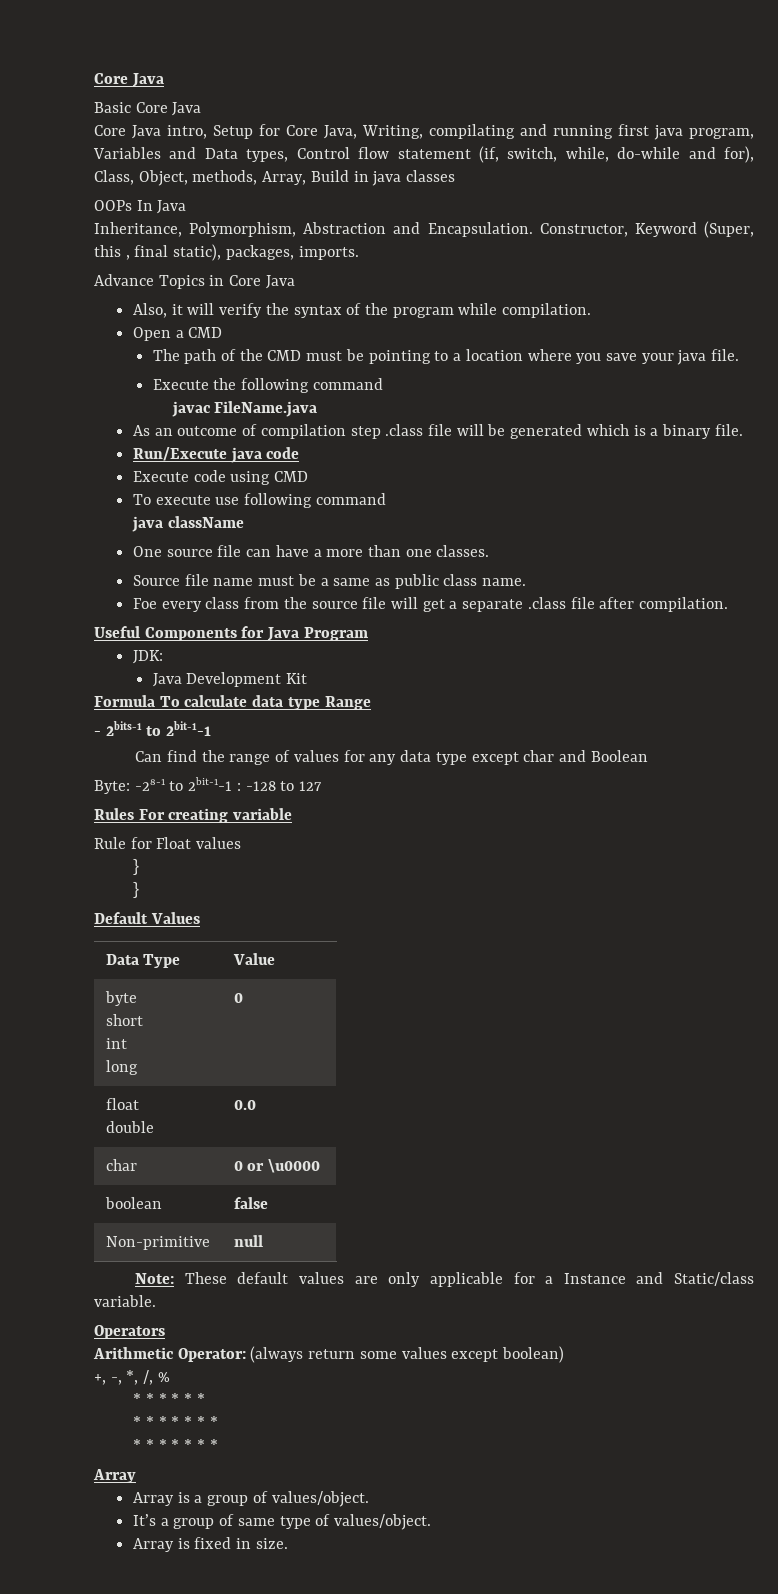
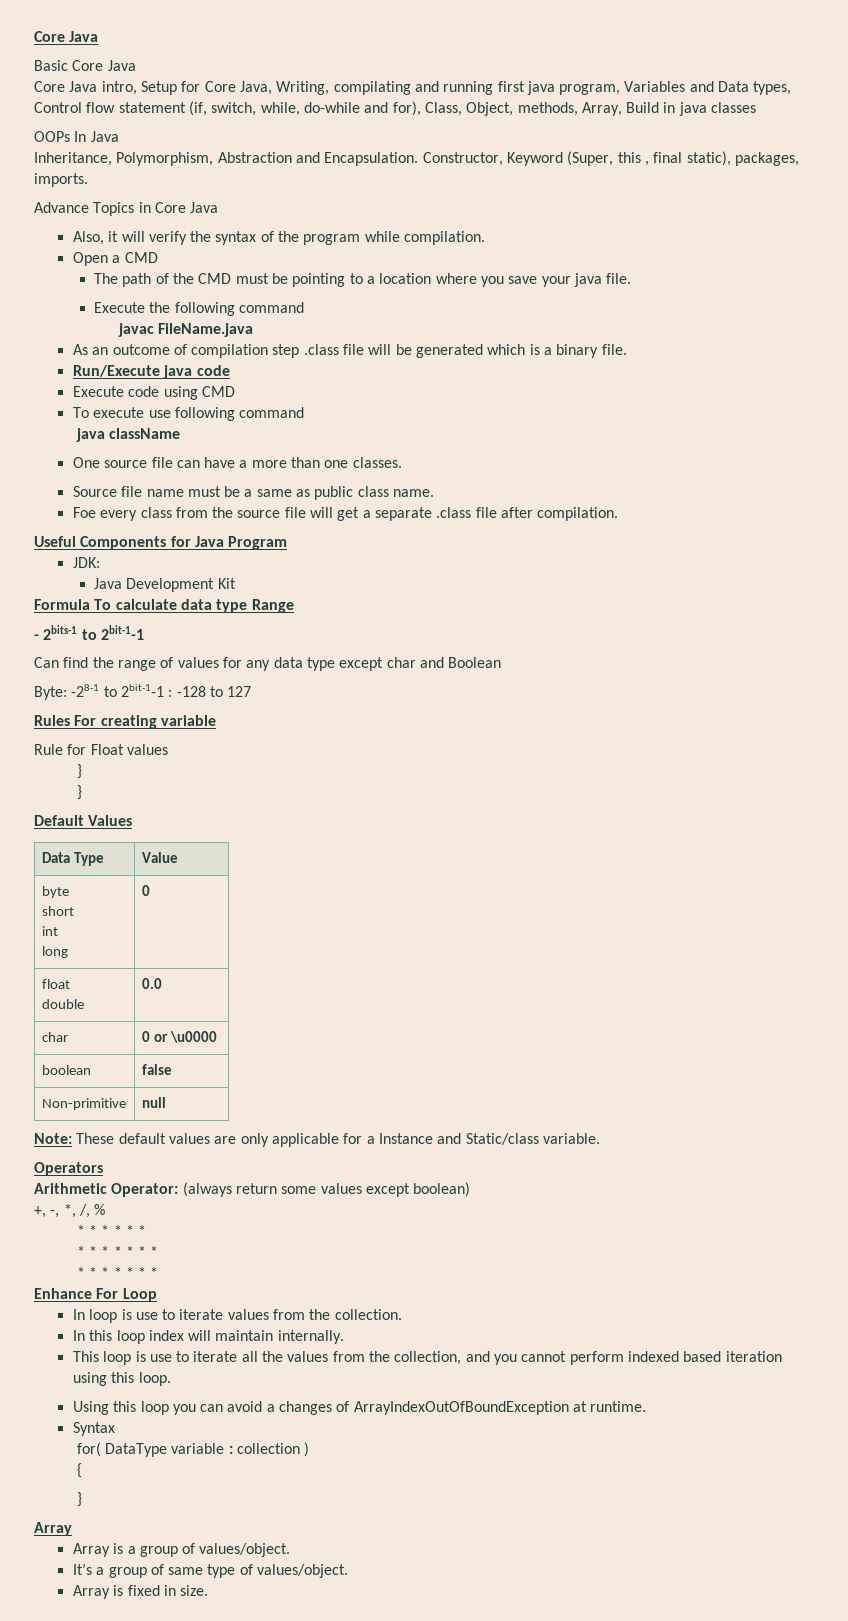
+ Enhance For Loop
+ In loop is use to iterate values from the collection.
+ In this loop index will maintain internally.
+ This loop is use to iterate all the values from the collection, and you cannot perform indexed based iteration using this loop.
+ Using this loop you can avoid a changes of ArrayIndexOutOfBoundException at runtime.
+ Syntax
+ for( DataType variable : collection )
+ {
+ }

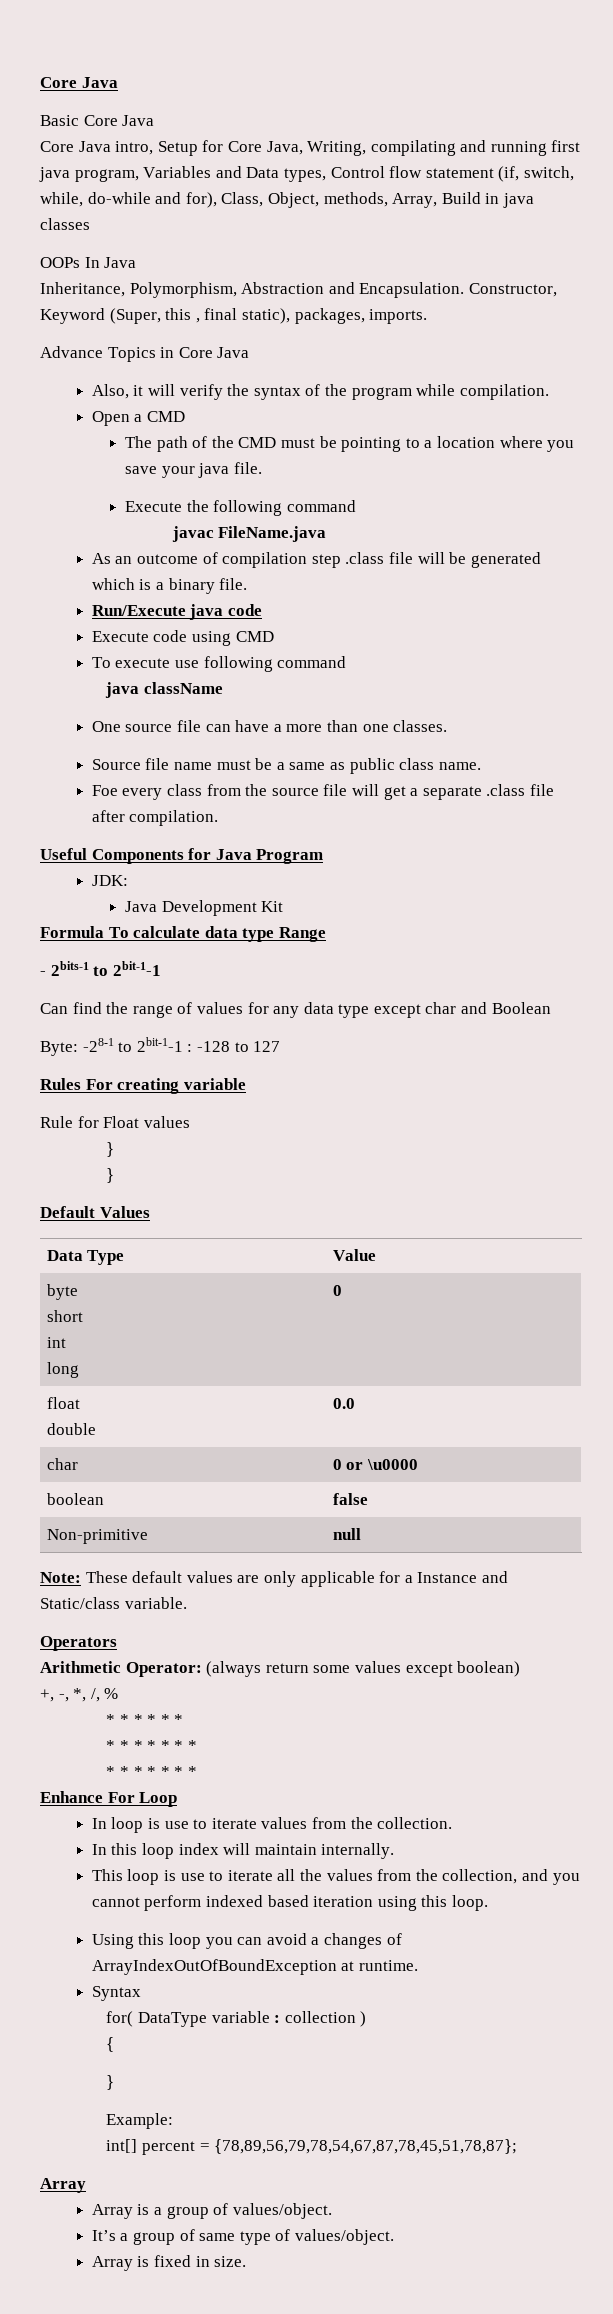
+ Example:
+ int[] percent = {78,89,56,79,78,54,67,87,78,45,51,78,87};

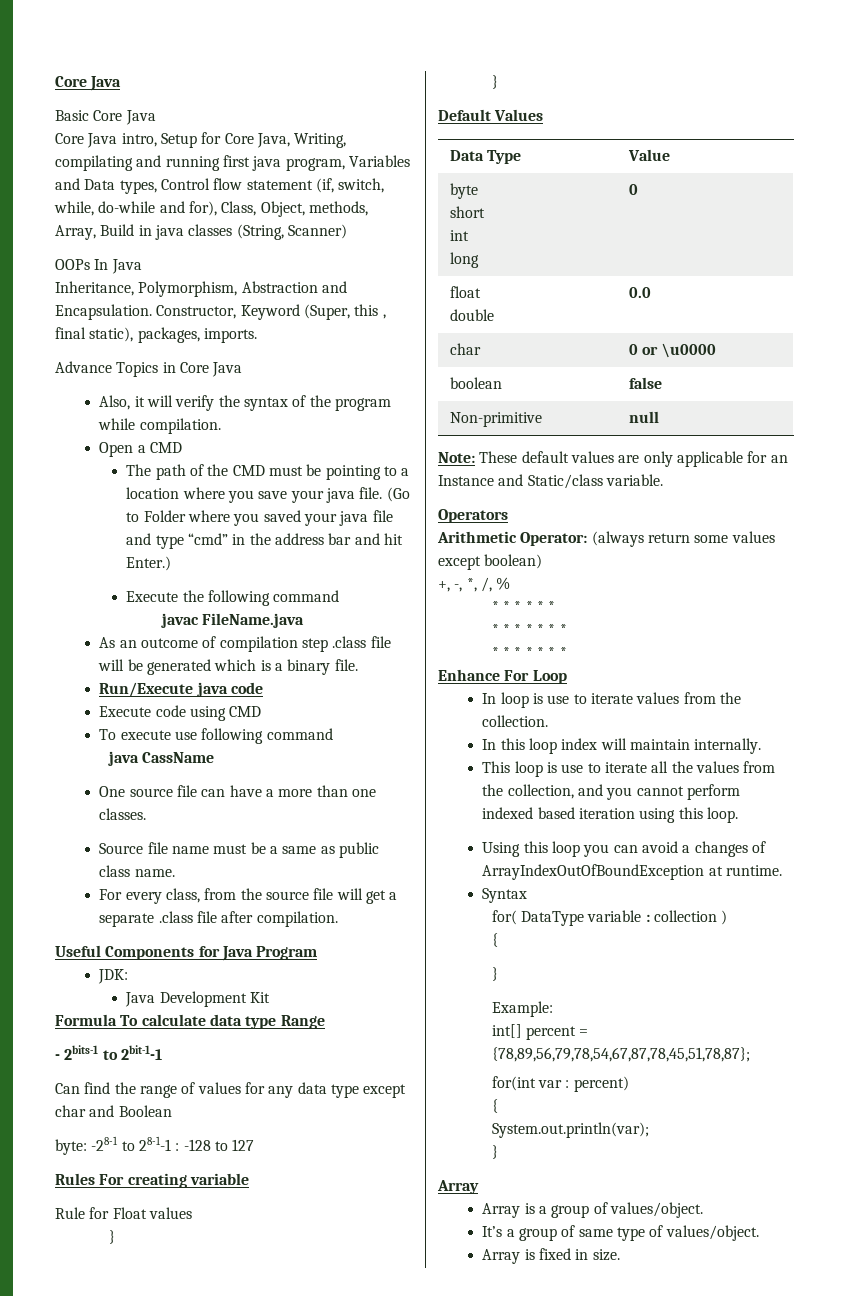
- Core Java intro, Setup for Core Java, Writing, compilating and running first java program, Variables and Data types, Control flow statement (if, switch, while, do-while and for), Class, Object, methods, Array, Build in java classes
+ Core Java intro, Setup for Core Java, Writing, compilating and running first java program, Variables and Data types, Control flow statement (if, switch, while, do-while and for), Class, Object, methods, Array, Build in java classes (String, Scanner)
+ (Go to Folder where you saved your java file and type “cmd” in the address bar and hit Enter.)
- java className
+ java CassName
- Foe every class from the source file will get a separate .class file after compilation.
+ For every class, from the source file will get a separate .class file after compilation.
- Byte: -28-1 to 2bit-1-1 : -128 to 127
+ byte: -28-1 to 28-1-1 : -128 to 127
- Note: These default values are only applicable for a Instance and Static/class variable.
+ Note: These default values are only applicable for an Instance and Static/class variable.
+ for(int var : percent)
+ {
+ System.out.println(var);
+ }

